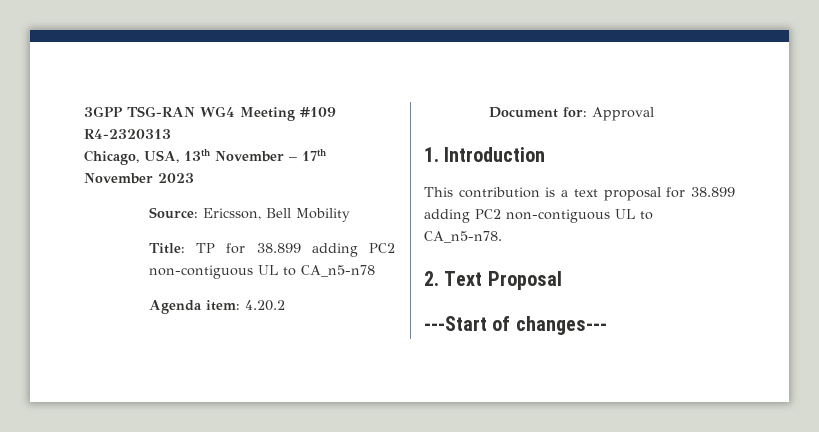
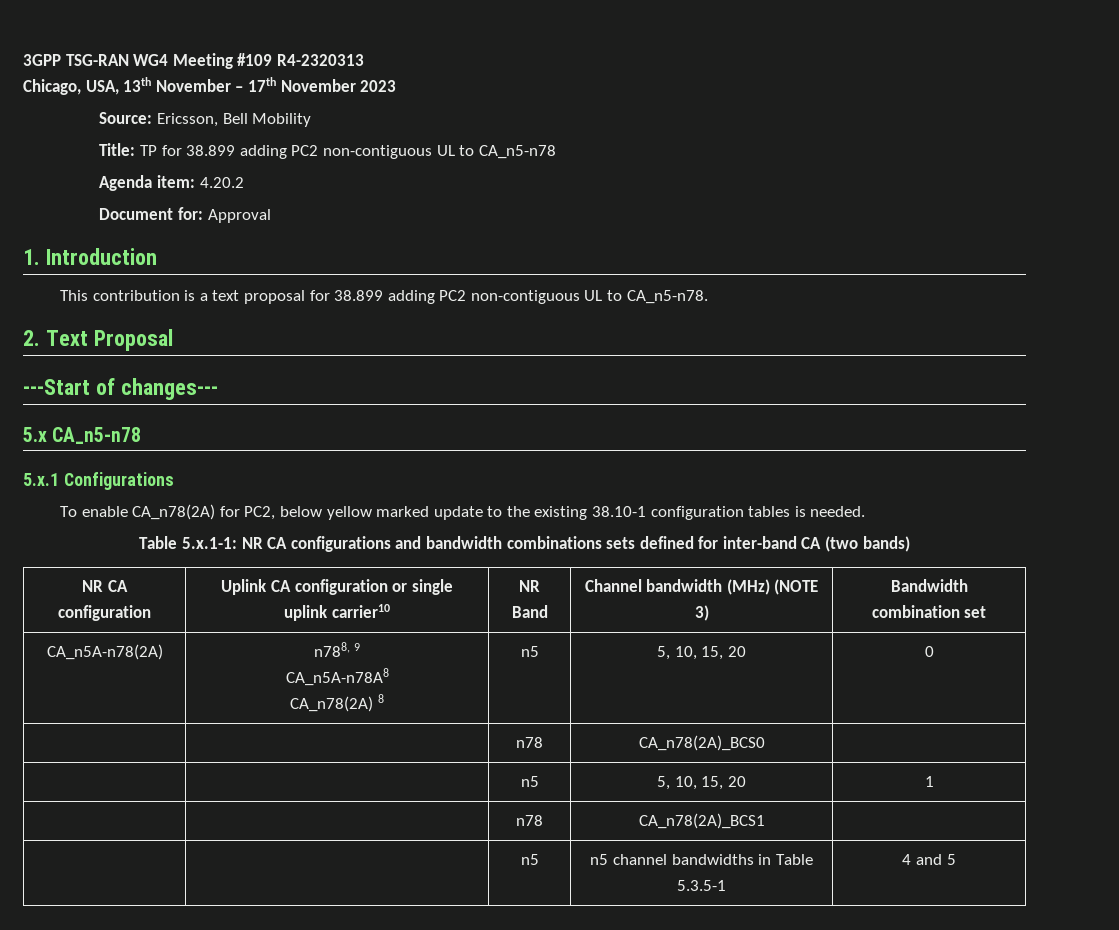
+ 5.x CA_n5-n78
+ 5.x.1 Configurations
+ To enable CA_n78(2A) for PC2, below yellow marked update to the existing 38.10-1 configuration tables is needed.
+ Table 5.x.1-1: NR CA configurations and bandwidth combinations sets defined for inter-band CA (two bands)
+ NR CA configuration | Uplink CA configuration or single uplink carrier10 | NR Band | Channel bandwidth (MHz) (NOTE 3) | Bandwidth combination set
+ CA_n5A-n78(2A) | n788, 9
+ CA_n5A-n78A8
+ CA_n78(2A) 8 | n5 | 5, 10, 15, 20 | 0
+ | | n78 | CA_n78(2A)_BCS0 |
+ | | n5 | 5, 10, 15, 20 | 1
+ | | n78 | CA_n78(2A)_BCS1 |
+ | | n5 | n5 channel bandwidths in Table 5.3.5-1 | 4 and 5

